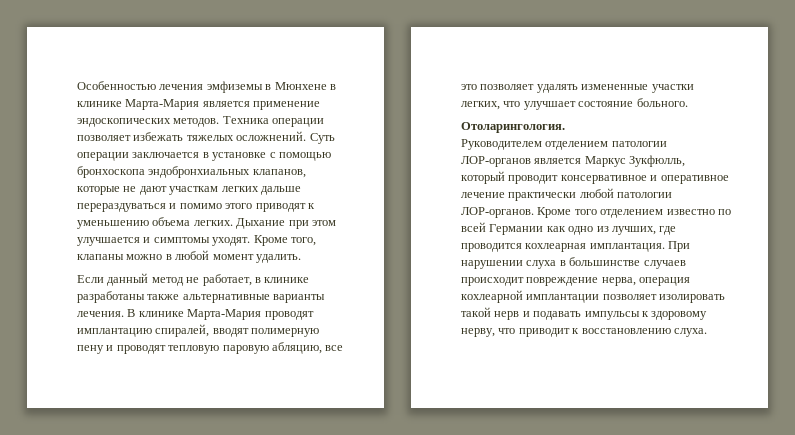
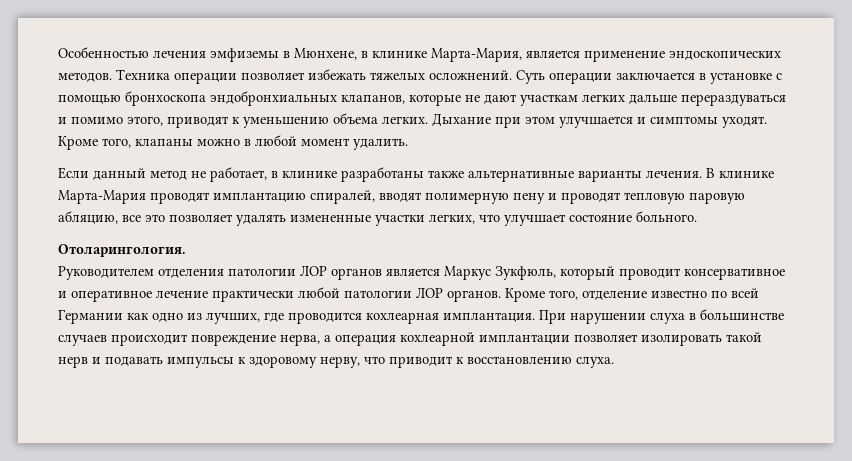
- Особенностью лечения эмфиземы в Мюнхене в клинике Марта-Мария является применение эндоскопических методов.
+ Особенностью лечения эмфиземы в Мюнхене, в клинике Марта-Мария, является применение эндоскопических методов.
- Суть операции заключается в установке с помощью бронхоскопа эндобронхиальных клапанов, которые не дают участкам легких дальше перераздуваться и помимо этого приводят к уменьшению объема легких.
+ Суть операции заключается в установке с помощью бронхоскопа эндобронхиальных клапанов, которые не дают участкам легких дальше перераздуваться и помимо этого, приводят к уменьшению объема легких.
- Руководителем отделением патологии ЛОР-органов является Маркус Зукфюлль, который проводит консервативное и оперативное лечение практически любой патологии ЛОР-органов. Кроме того отделением известно по всей Германии как одно из лучших, где проводится кохлеарная имплантация.
+ Руководителем отделения патологии ЛОР органов является Маркус Зукфюль, который проводит консервативное и оперативное лечение практически любой патологии ЛОР органов. Кроме того, отделение известно по всей Германии как одно из лучших, где проводится кохлеарная имплантация.
- При нарушении слуха в большинстве случаев происходит повреждение нерва, операция кохлеарной имплантации позволяет изолировать такой нерв и подавать импульсы к здоровому нерву, что приводит к восстановлению слуха.
+ При нарушении слуха в большинстве случаев происходит повреждение нерва, а операция кохлеарной имплантации позволяет изолировать такой нерв и подавать импульсы к здоровому нерву, что приводит к восстановлению слуха.

